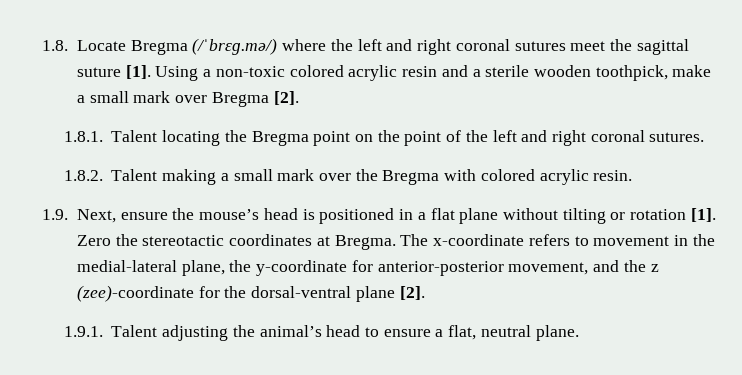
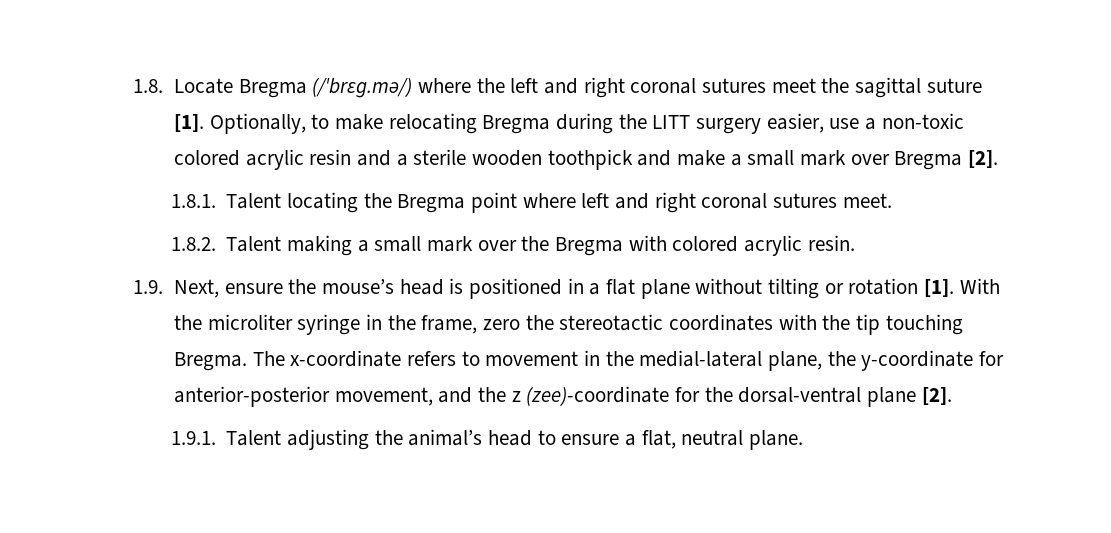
- Using a non-toxic colored acrylic resin and a sterile wooden toothpick, make a small mark over Bregma [2].
+ Optionally, to make relocating Bregma during the LITT surgery easier, use a non-toxic colored acrylic resin and a sterile wooden toothpick and make a small mark over Bregma [2].
- 1.8.1. Talent locating the Bregma point on the point of the left and right coronal sutures.
+ 1.8.1. Talent locating the Bregma point where left and right coronal sutures meet.
- Zero the stereotactic coordinates at Bregma.
+ With the microliter syringe in the frame, zero the stereotactic coordinates with the tip touching Bregma.

